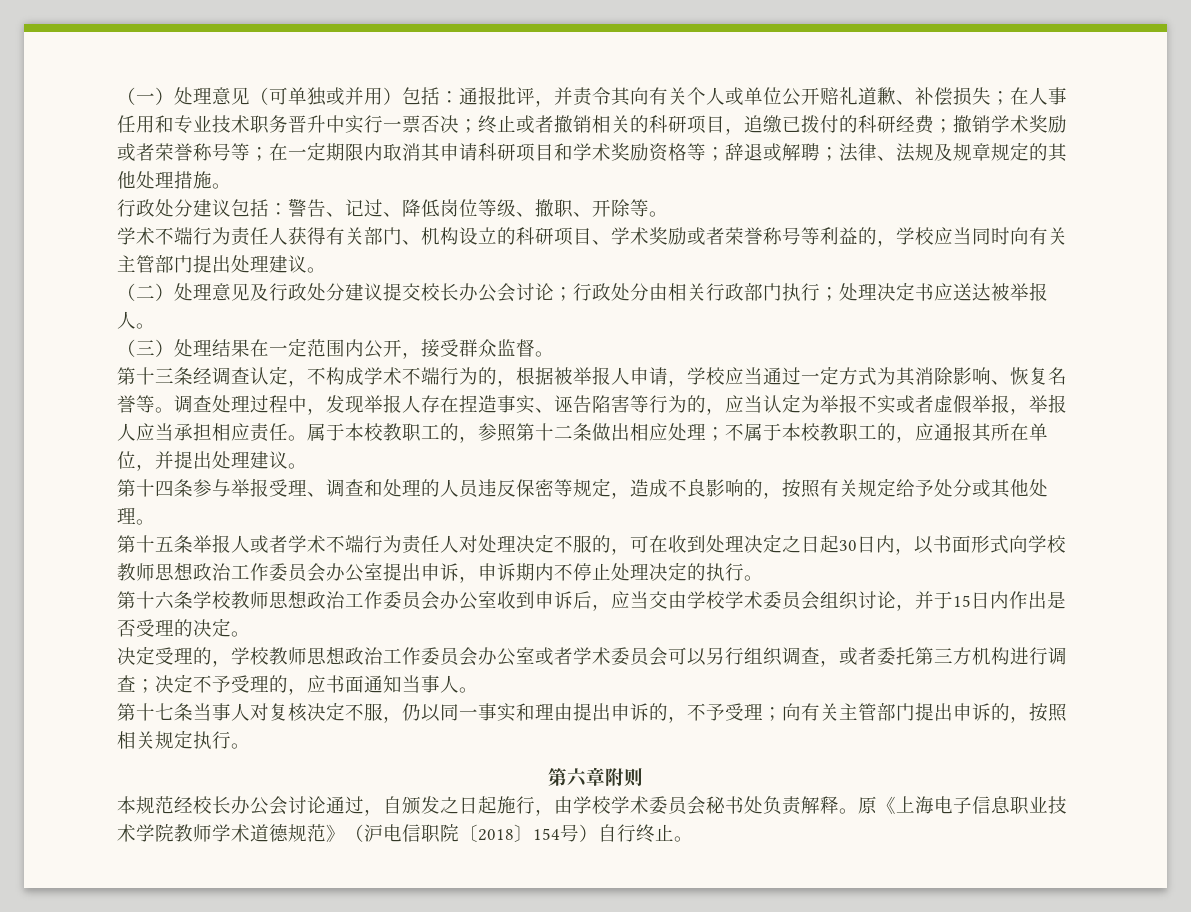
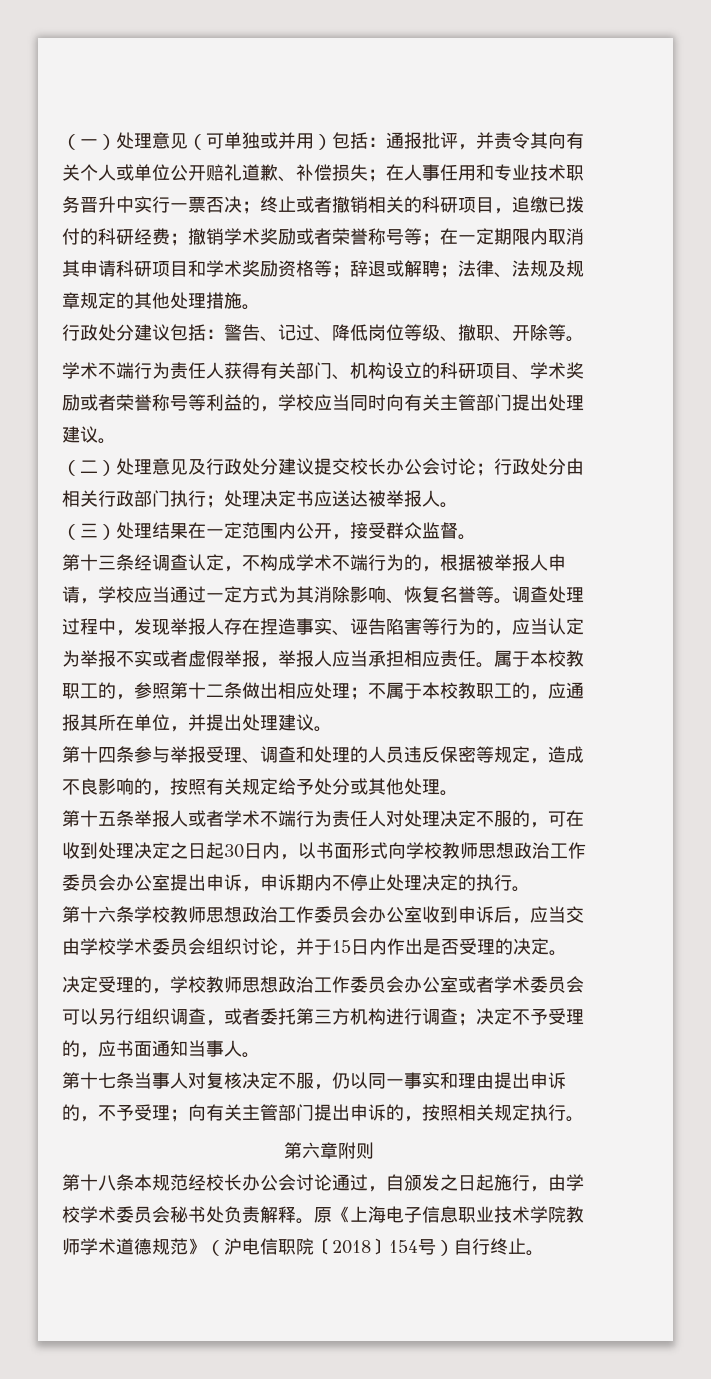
- 本规范经校长办公会讨论通过，自颁发之日起施行，由学校学术委员会秘书处负责解释。
+ 第十八条本规范经校长办公会讨论通过，自颁发之日起施行，由学校学术委员会秘书处负责解释。

